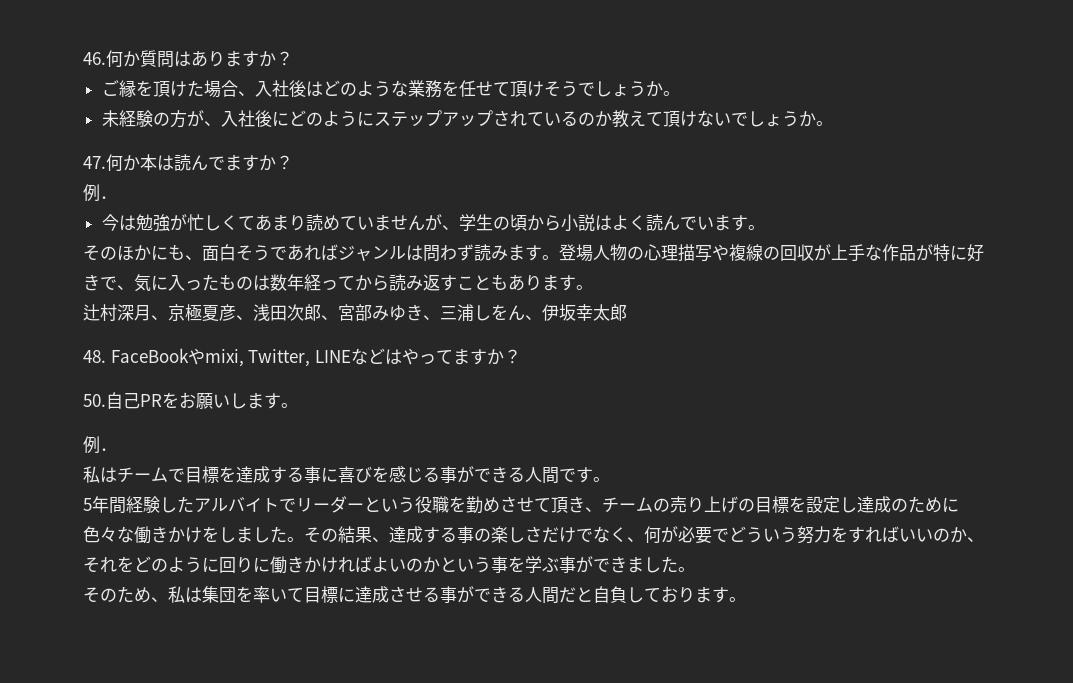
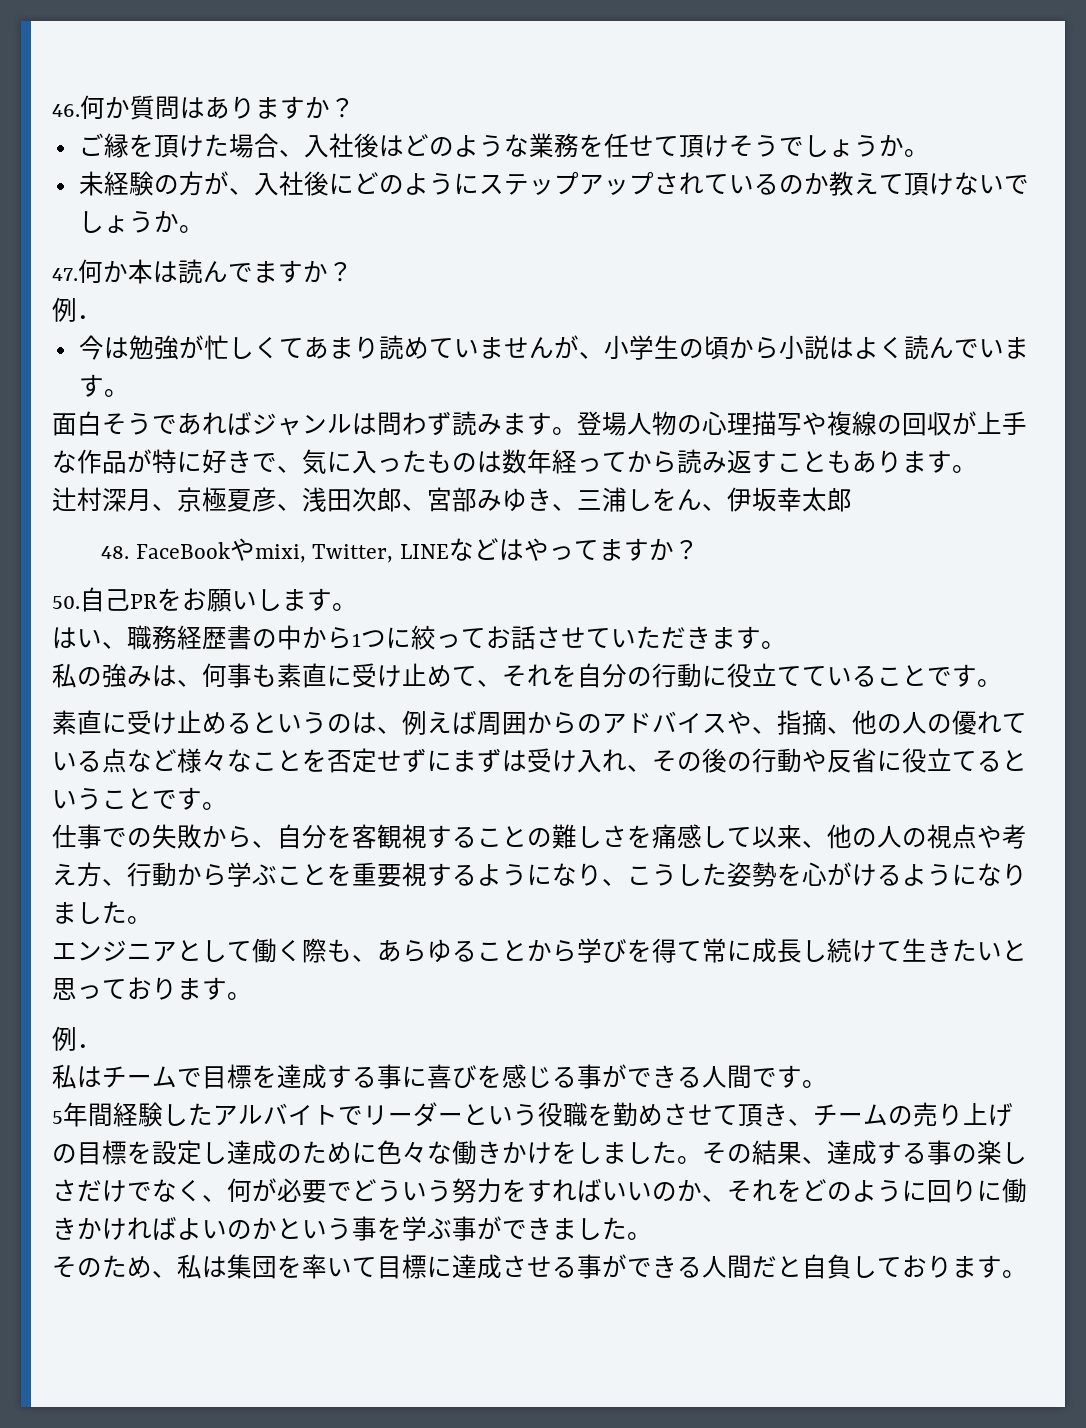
- 今は勉強が忙しくてあまり読めていませんが、学生の頃から小説はよく読んでいます。
+ 今は勉強が忙しくてあまり読めていませんが、小学生の頃から小説はよく読んでいます。
- そのほかにも、面白そうであればジャンルは問わず読みます。
+ 面白そうであればジャンルは問わず読みます。
+ はい、職務経歴書の中から1つに絞ってお話させていただきます。
+ 私の強みは、何事も素直に受け止めて、それを自分の行動に役立てていることです。
+ 素直に受け止めるというのは、例えば周囲からのアドバイスや、指摘、他の人の優れている点など様々なことを否定せずにまずは受け入れ、その後の行動や反省に役立てるということです。
+ 仕事での失敗から、自分を客観視することの難しさを痛感して以来、他の人の視点や考え方、行動から学ぶことを重要視するようになり、こうした姿勢を心がけるようになりました。
+ エンジニアとして働く際も、あらゆることから学びを得て常に成長し続けて生きたいと思っております。

